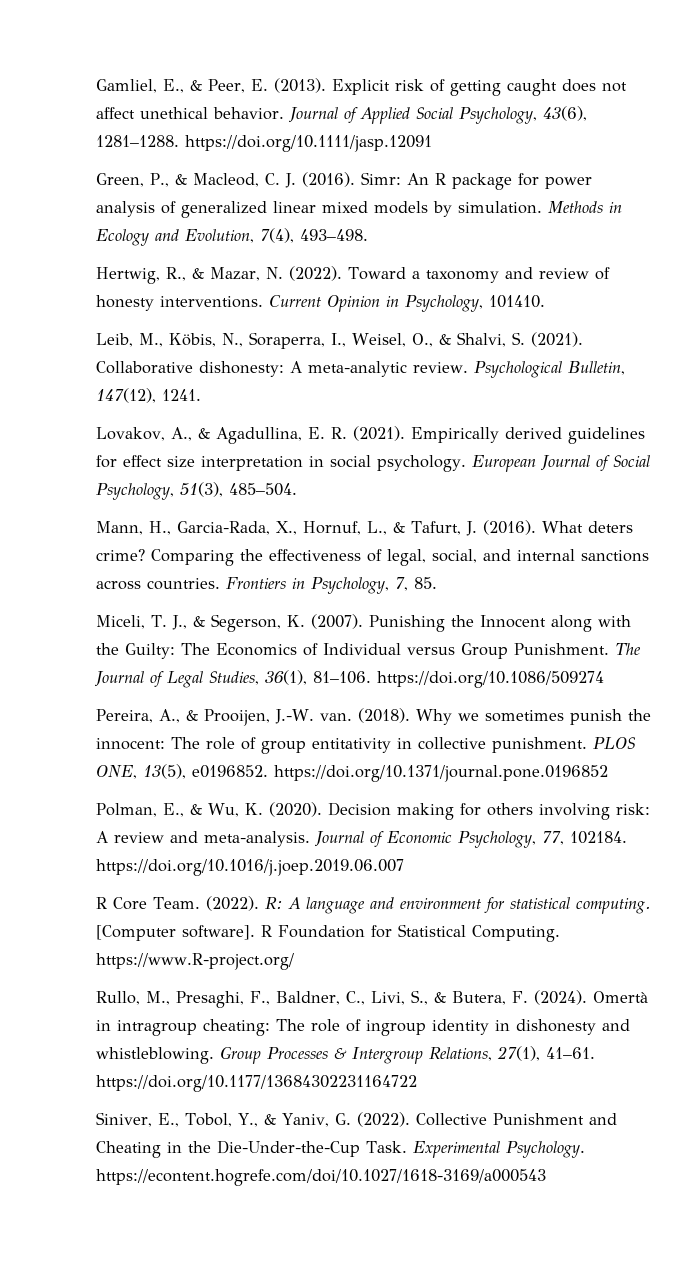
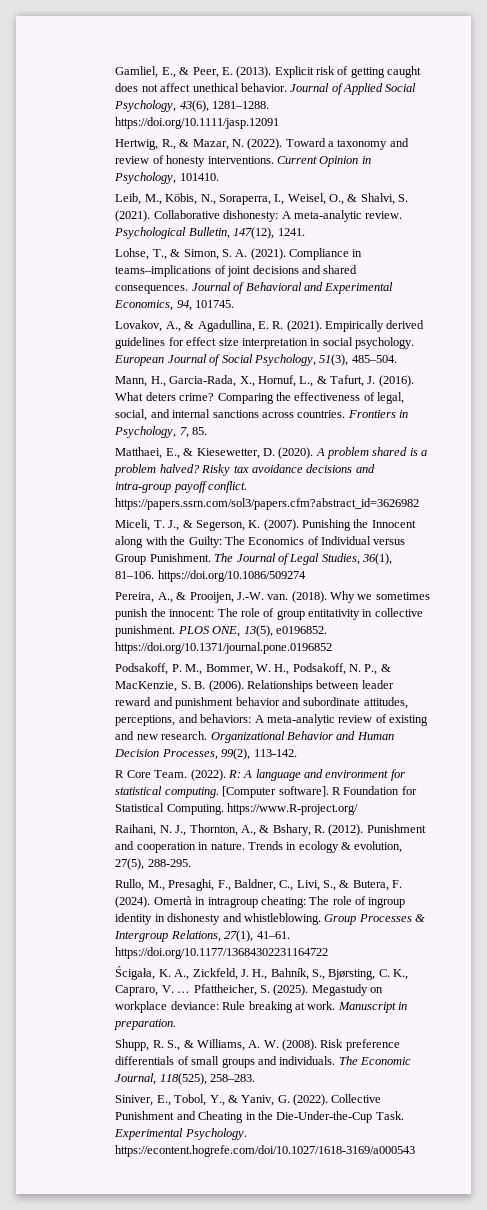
- Green, P., & Macleod, C. J. (2016). Simr: An R package for power analysis of generalized linear mixed models by simulation. Methods in Ecology and Evolution, 7(4), 493–498.
+ Lohse, T., & Simon, S. A. (2021). Compliance in teams–implications of joint decisions and shared consequences. Journal of Behavioral and Experimental Economics, 94, 101745.
+ Matthaei, E., & Kiesewetter, D. (2020). A problem shared is a problem halved? Risky tax avoidance decisions and intra-group payoff conflict. https://papers.ssrn.com/sol3/papers.cfm?abstract_id=3626982
- Polman, E., & Wu, K. (2020). Decision making for others involving risk: A review and meta-analysis. Journal of Economic Psychology, 77, 102184. https://doi.org/10.1016/j.joep.2019.06.007
+ Podsakoff, P. M., Bommer, W. H., Podsakoff, N. P., & MacKenzie, S. B. (2006). Relationships between leader reward and punishment behavior and subordinate attitudes, perceptions, and behaviors: A meta-analytic review of existing and new research. Organizational Behavior and Human Decision Processes, 99(2), 113-142.
+ Raihani, N. J., Thornton, A., & Bshary, R. (2012). Punishment and cooperation in nature. Trends in ecology & evolution, 27(5), 288-295.
+ Ścigała, K. A., Zickfeld, J. H., Bahník, S., Bjørsting, C. K., Capraro, V. … Pfattheicher, S. (2025). Megastudy on workplace deviance: Rule breaking at work. Manuscript in preparation.
+ Shupp, R. S., & Williams, A. W. (2008). Risk preference differentials of small groups and individuals. The Economic Journal, 118(525), 258–283.

